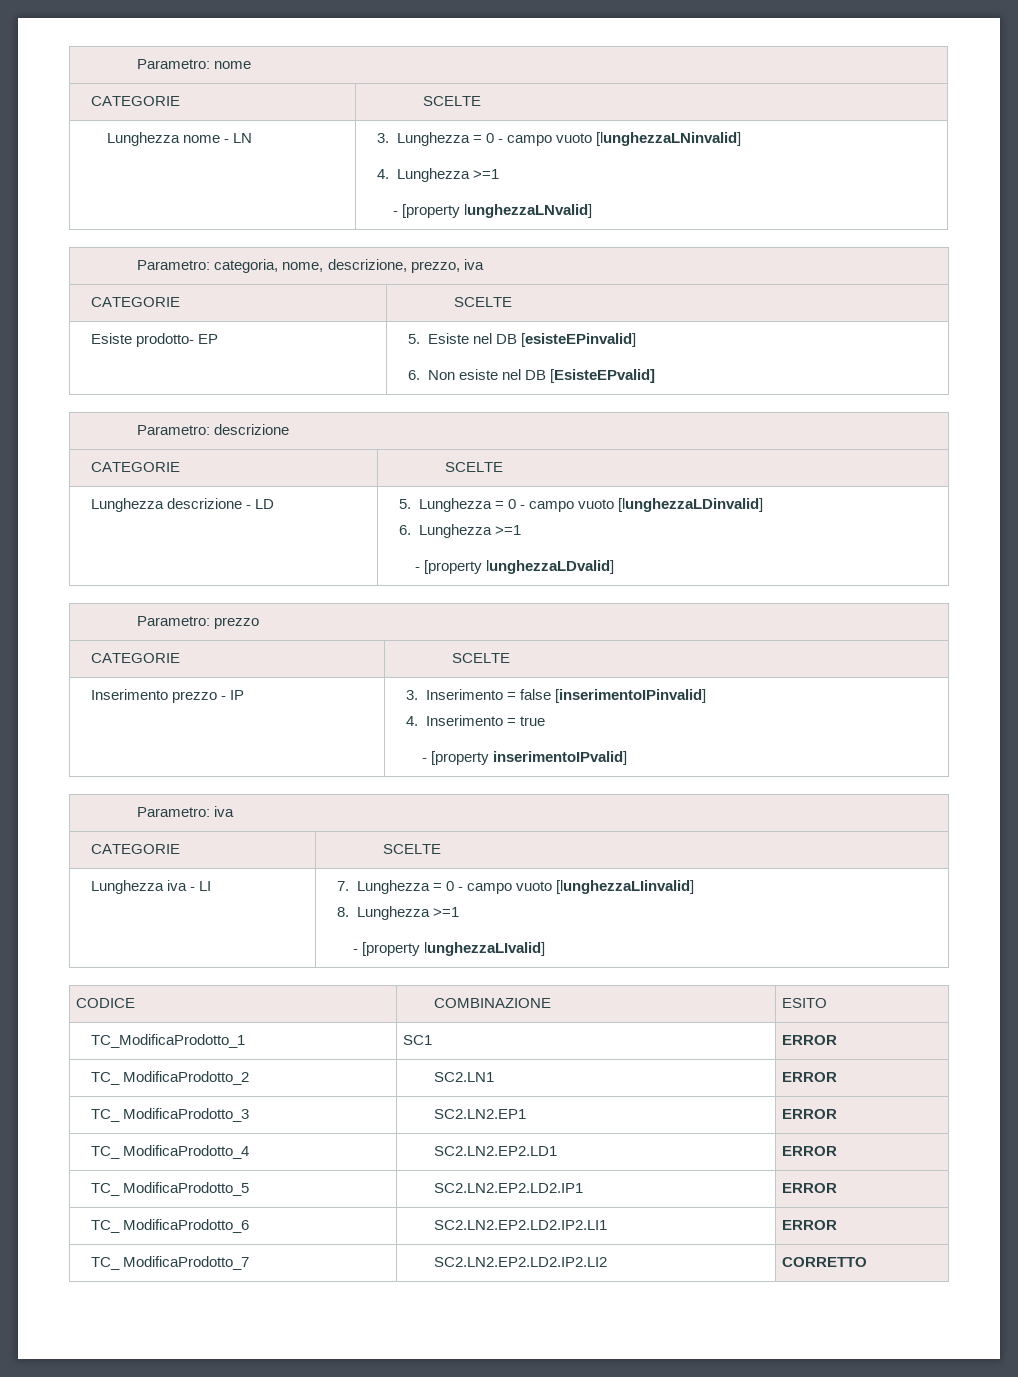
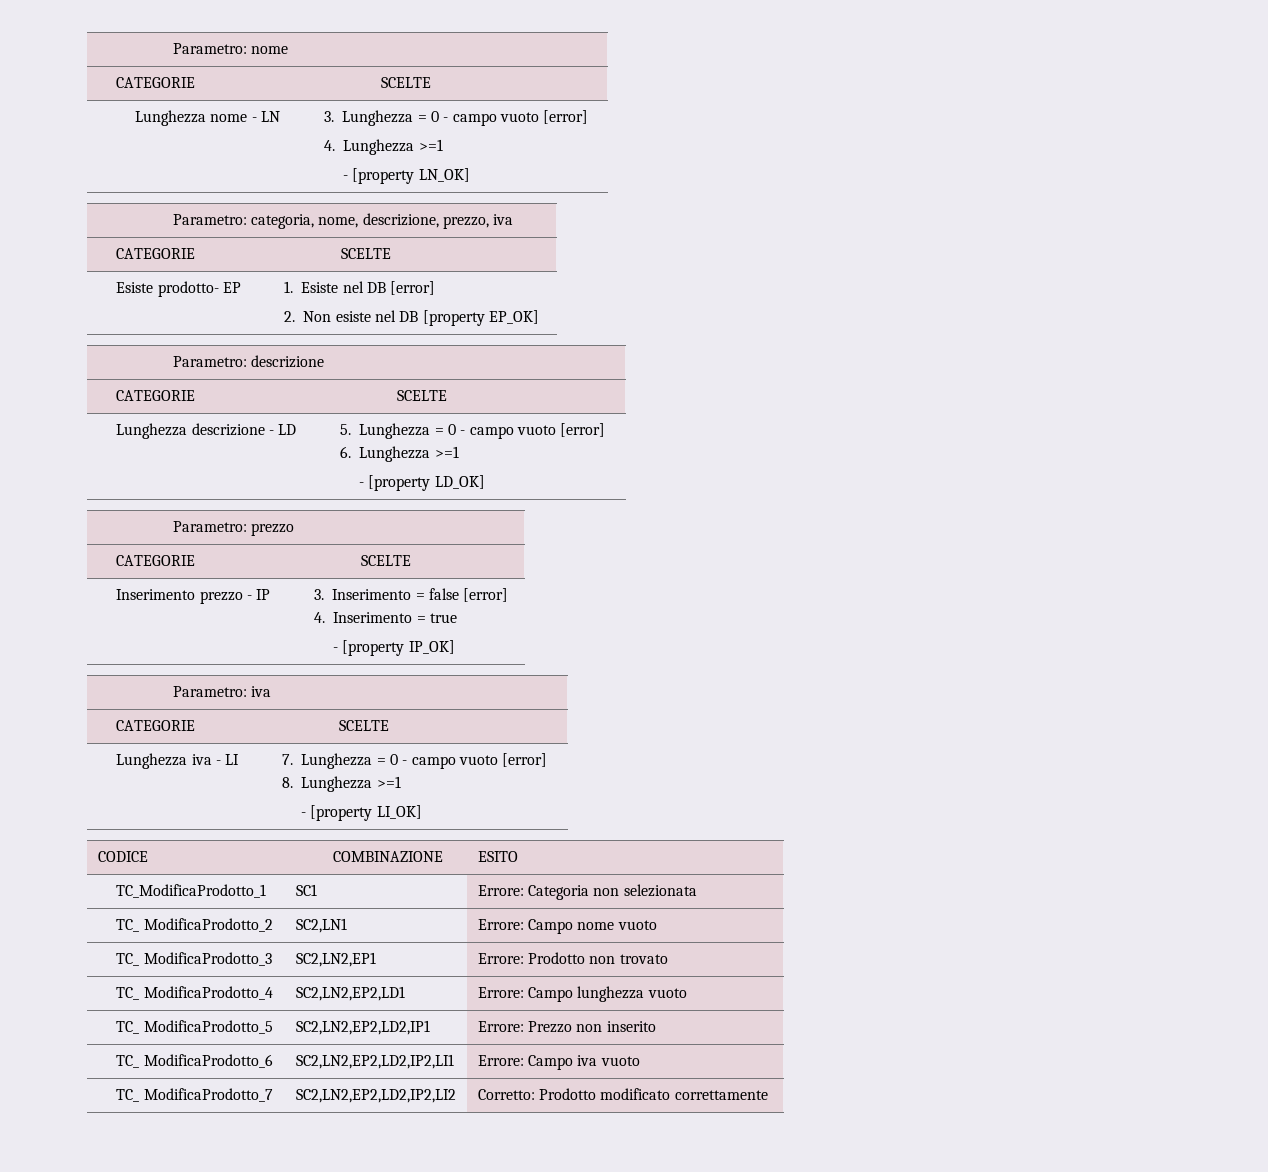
- Lunghezza nome - LN | 3. Lunghezza = 0 - campo vuoto [lunghezzaLNinvalid]
+ Lunghezza nome - LN | 3. Lunghezza = 0 - campo vuoto [error]
  4. Lunghezza >=1
- - [property lunghezzaLNvalid]
+ - [property LN_OK]
- Esiste prodotto- EP | 5. Esiste nel DB [esisteEPinvalid]
- 6. Non esiste nel DB [EsisteEPvalid]
+ Esiste prodotto- EP | 1. Esiste nel DB [error]
+ 2. Non esiste nel DB [property EP_OK]
- Lunghezza descrizione - LD | 5. Lunghezza = 0 - campo vuoto [lunghezzaLDinvalid]
+ Lunghezza descrizione - LD | 5. Lunghezza = 0 - campo vuoto [error]
  6. Lunghezza >=1
- - [property lunghezzaLDvalid]
+ - [property LD_OK]
- Inserimento prezzo - IP | 3. Inserimento = false [inserimentoIPinvalid]
+ Inserimento prezzo - IP | 3. Inserimento = false [error]
  4. Inserimento = true
- - [property inserimentoIPvalid]
+ - [property IP_OK]
- Lunghezza iva - LI | 7. Lunghezza = 0 - campo vuoto [lunghezzaLIinvalid]
+ Lunghezza iva - LI | 7. Lunghezza = 0 - campo vuoto [error]
  8. Lunghezza >=1
- - [property lunghezzaLIvalid]
+ - [property LI_OK]
- TC_ModificaProdotto_1 | SC1 | ERROR
- TC_ ModificaProdotto_2 | SC2.LN1 | ERROR
- TC_ ModificaProdotto_3 | SC2.LN2.EP1 | ERROR
- TC_ ModificaProdotto_4 | SC2.LN2.EP2.LD1 | ERROR
- TC_ ModificaProdotto_5 | SC2.LN2.EP2.LD2.IP1 | ERROR
- TC_ ModificaProdotto_6 | SC2.LN2.EP2.LD2.IP2.LI1 | ERROR
- TC_ ModificaProdotto_7 | SC2.LN2.EP2.LD2.IP2.LI2 | CORRETTO
+ TC_ModificaProdotto_1 | SC1 | Errore: Categoria non selezionata
+ TC_ ModificaProdotto_2 | SC2,LN1 | Errore: Campo nome vuoto
+ TC_ ModificaProdotto_3 | SC2,LN2,EP1 | Errore: Prodotto non trovato
+ TC_ ModificaProdotto_4 | SC2,LN2,EP2,LD1 | Errore: Campo lunghezza vuoto
+ TC_ ModificaProdotto_5 | SC2,LN2,EP2,LD2,IP1 | Errore: Prezzo non inserito
+ TC_ ModificaProdotto_6 | SC2,LN2,EP2,LD2,IP2,LI1 | Errore: Campo iva vuoto
+ TC_ ModificaProdotto_7 | SC2,LN2,EP2,LD2,IP2,LI2 | Corretto: Prodotto modificato correttamente

